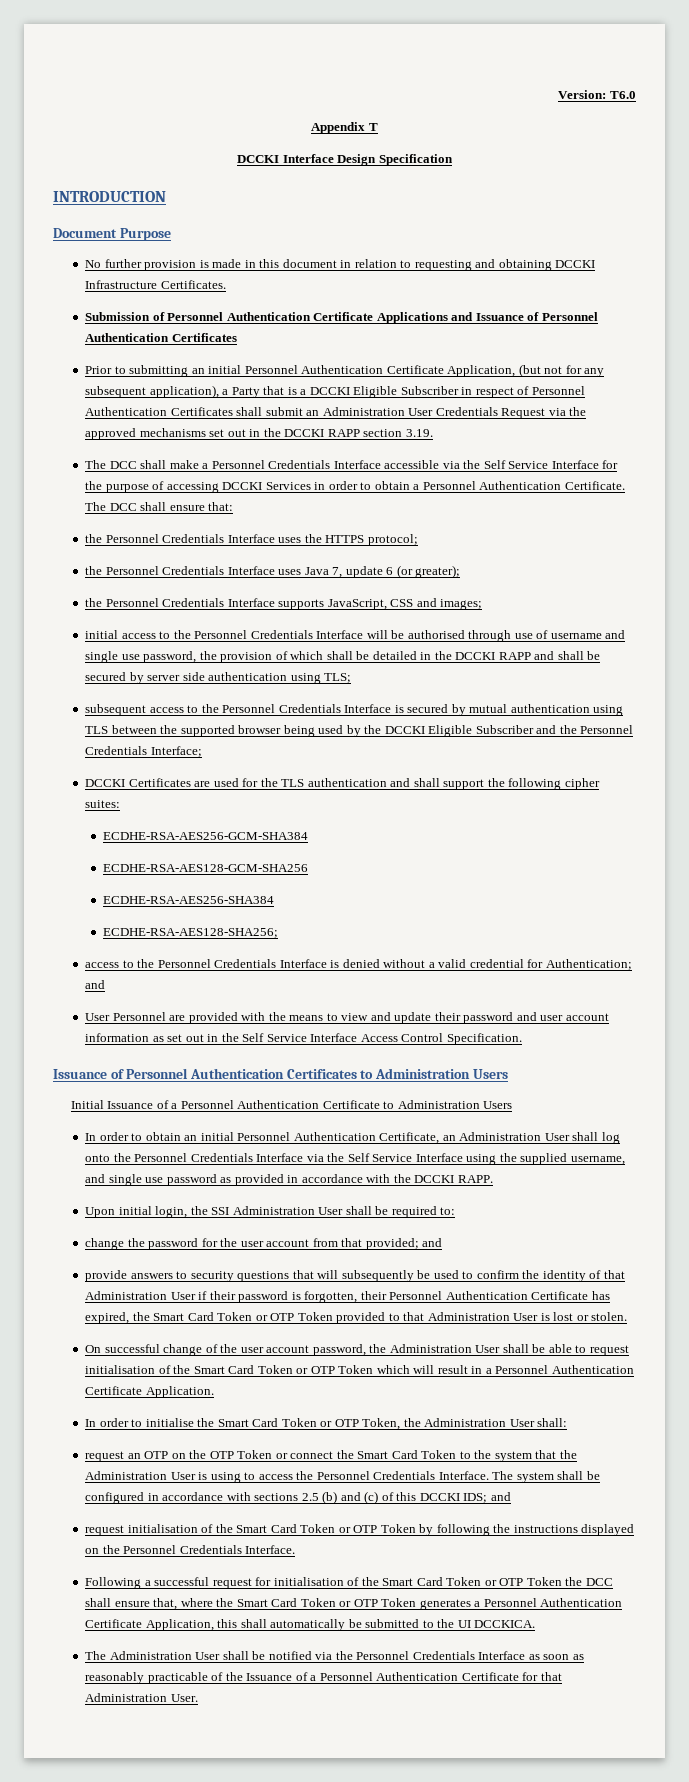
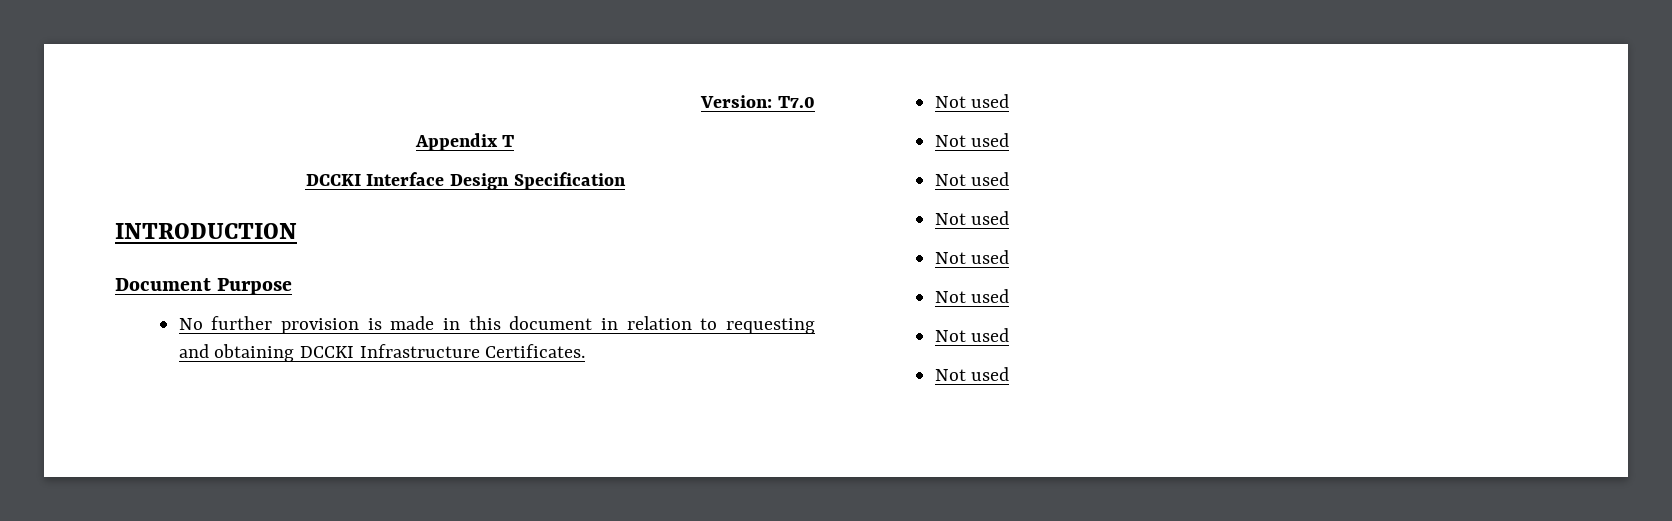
- Version: T6.0
+ Version: T7.0
  No further provision is made in this document in relation to requesting and obtaining DCCKI Infrastructure Certificates.
- Submission of Personnel Authentication Certificate Applications and Issuance of Personnel Authentication Certificates
- Prior to submitting an initial Personnel Authentication Certificate Application, (but not for any subsequent application), a Party that is a DCCKI Eligible Subscriber in respect of Personnel Authentication Certificates shall submit an Administration User Credentials Request via the approved mechanisms set out in the DCCKI RAPP section 3.19.
- The DCC shall make a Personnel Credentials Interface accessible via the Self Service Interface for the purpose of accessing DCCKI Services in order to obtain a Personnel Authentication Certificate. The DCC shall ensure that:
- the Personnel Credentials Interface uses the HTTPS protocol;
- the Personnel Credentials Interface uses Java 7, update 6 (or greater);
- the Personnel Credentials Interface supports JavaScript, CSS and images;
- initial access to the Personnel Credentials Interface will be authorised through use of username and single use password, the provision of which shall be detailed in the DCCKI RAPP and shall be secured by server side authentication using TLS;
- subsequent access to the Personnel Credentials Interface is secured by mutual authentication using TLS between the supported browser being used by the DCCKI Eligible Subscriber and the Personnel Credentials Interface;
- DCCKI Certificates are used for the TLS authentication and shall support the following cipher suites:
- ECDHE-RSA-AES256-GCM-SHA384
- ECDHE-RSA-AES128-GCM-SHA256
- ECDHE-RSA-AES256-SHA384
- ECDHE-RSA-AES128-SHA256;
- access to the Personnel Credentials Interface is denied without a valid credential for Authentication; and
- User Personnel are provided with the means to view and update their password and user account information as set out in the Self Service Interface Access Control Specification.
- Issuance of Personnel Authentication Certificates to Administration Users
- Initial Issuance of a Personnel Authentication Certificate to Administration Users
- In order to obtain an initial Personnel Authentication Certificate, an Administration User shall log onto the Personnel Credentials Interface via the Self Service Interface using the supplied username, and single use password as provided in accordance with the DCCKI RAPP.
- Upon initial login, the SSI Administration User shall be required to:
- change the password for the user account from that provided; and
- provide answers to security questions that will subsequently be used to confirm the identity of that Administration User if their password is forgotten, their Personnel Authentication Certificate has expired, the Smart Card Token or OTP Token provided to that Administration User is lost or stolen.
- On successful change of the user account password, the Administration User shall be able to request initialisation of the Smart Card Token or OTP Token which will result in a Personnel Authentication Certificate Application.
- In order to initialise the Smart Card Token or OTP Token, the Administration User shall:
- request an OTP on the OTP Token or connect the Smart Card Token to the system that the Administration User is using to access the Personnel Credentials Interface. The system shall be configured in accordance with sections 2.5 (b) and (c) of this DCCKI IDS; and
- request initialisation of the Smart Card Token or OTP Token by following the instructions displayed on the Personnel Credentials Interface.
- Following a successful request for initialisation of the Smart Card Token or OTP Token the DCC shall ensure that, where the Smart Card Token or OTP Token generates a Personnel Authentication Certificate Application, this shall automatically be submitted to the UI DCCKICA.
- The Administration User shall be notified via the Personnel Credentials Interface as soon as reasonably practicable of the Issuance of a Personnel Authentication Certificate for that Administration User.
+ Not used
+ Not used
+ Not used
+ Not used
+ Not used
+ Not used
+ Not used
+ Not used

